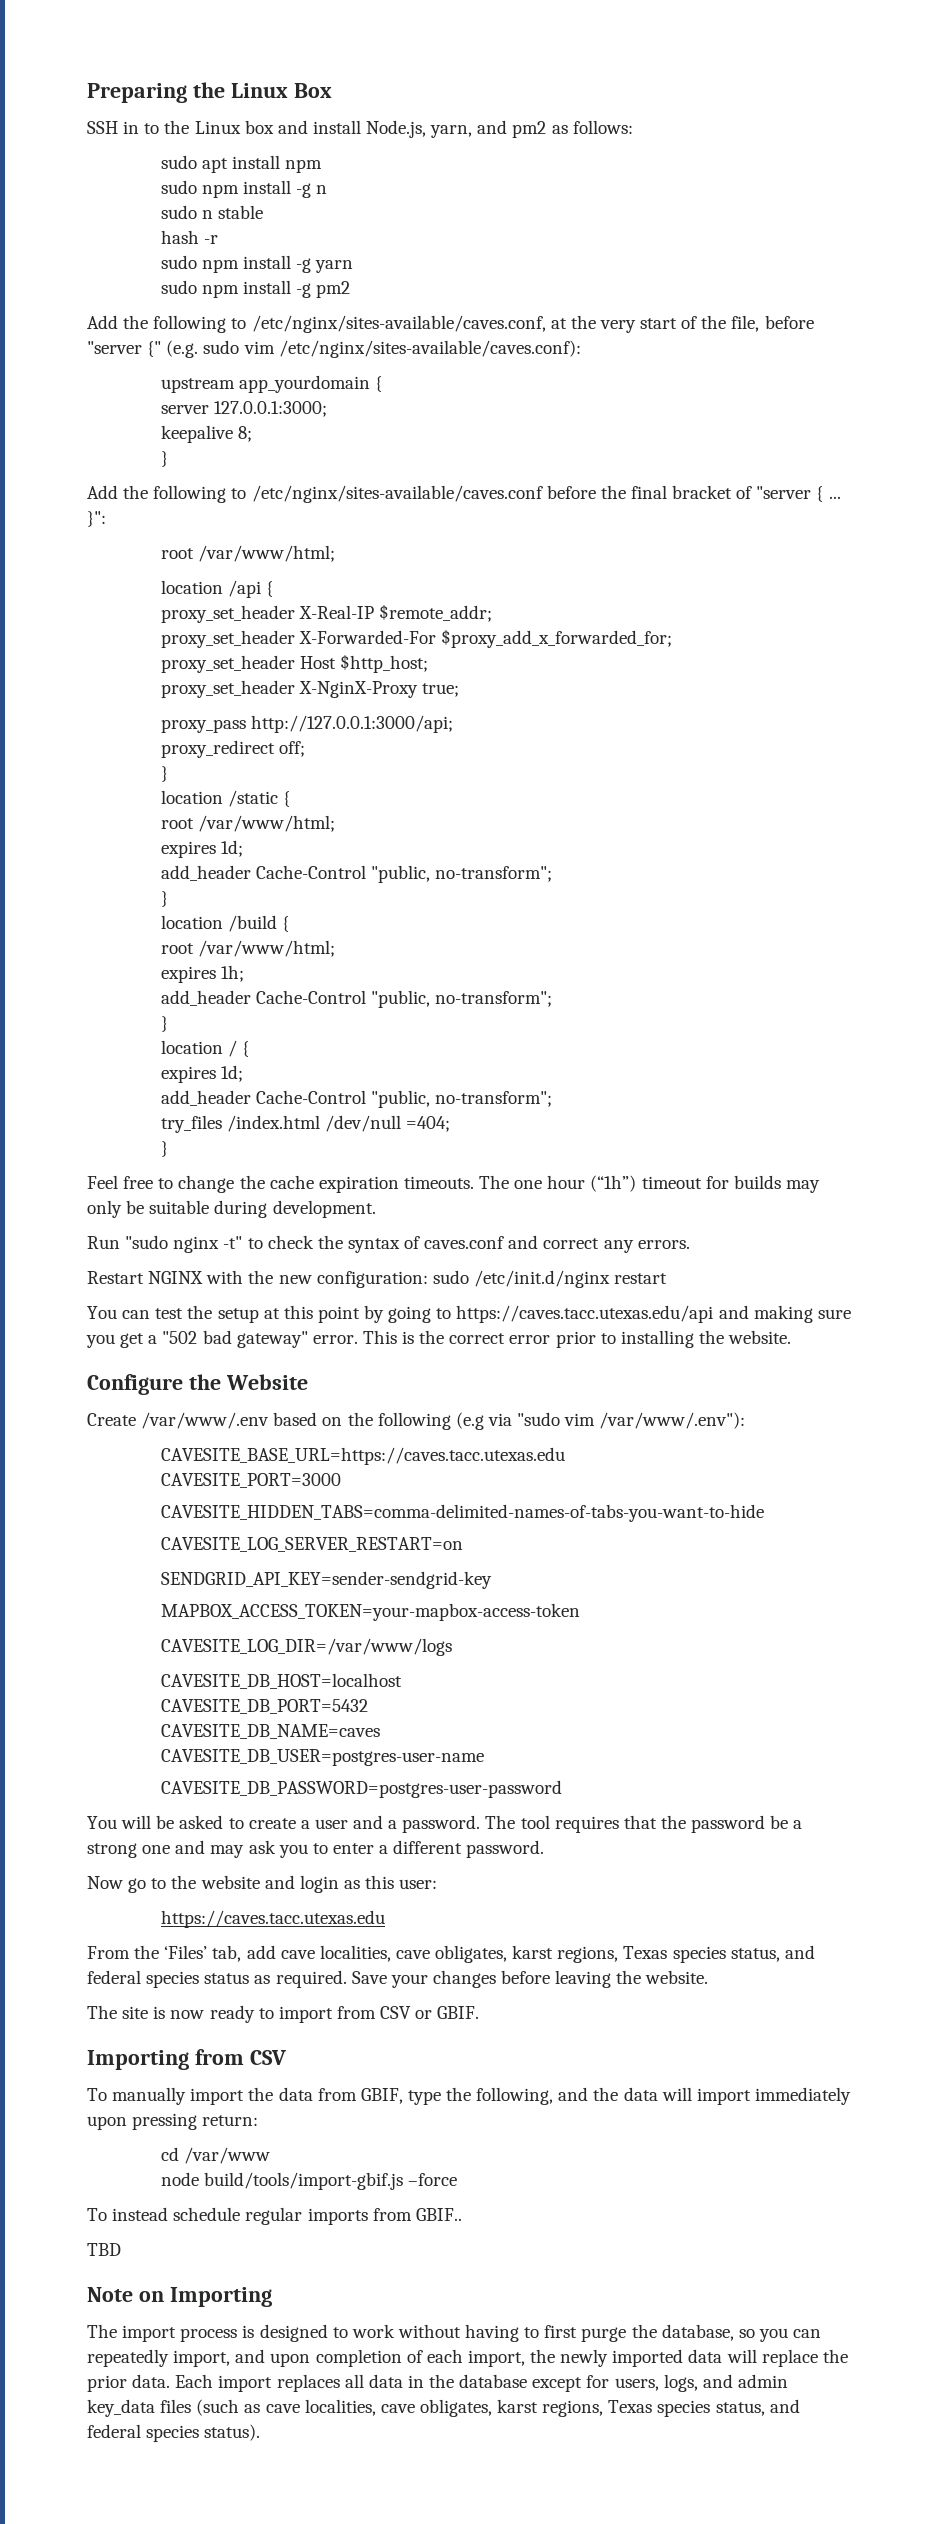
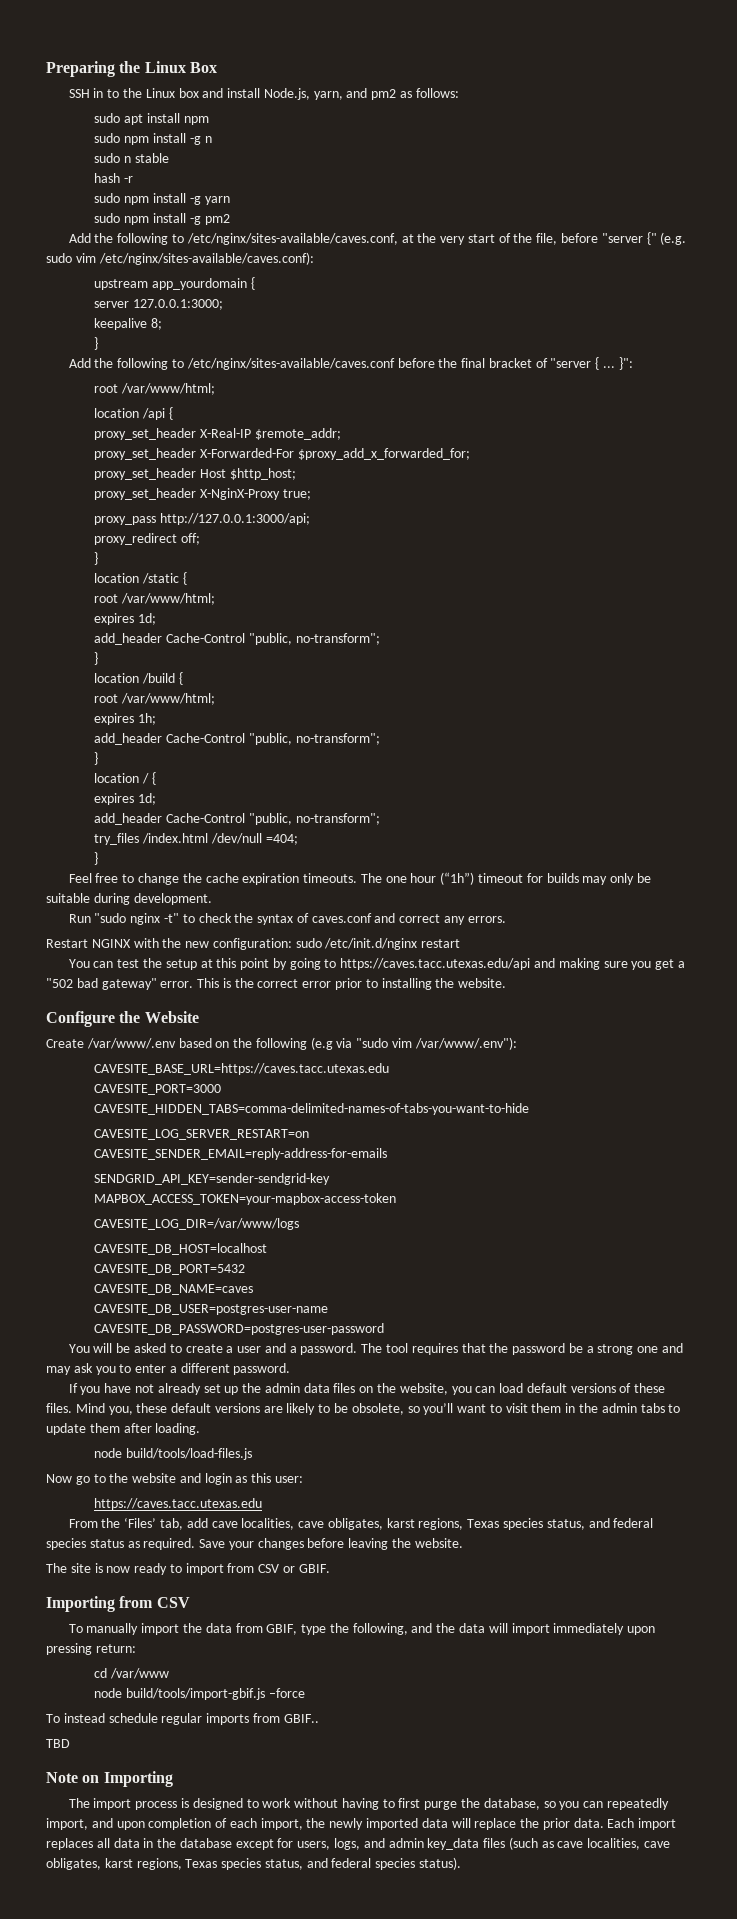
+ CAVESITE_SENDER_EMAIL=reply-address-for-emails
+ If you have not already set up the admin data files on the website, you can load default versions of these files. Mind you, these default versions are likely to be obsolete, so you’ll want to visit them in the admin tabs to update them after loading.
+ node build/tools/load-files.js

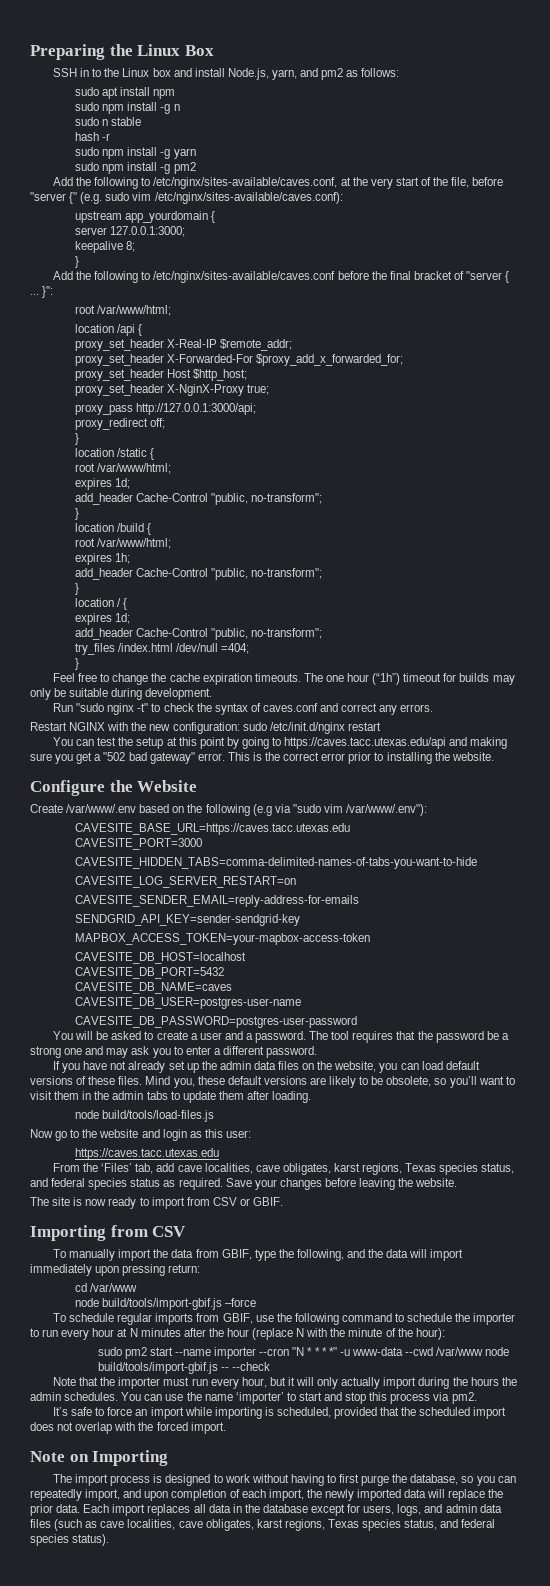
- CAVESITE_LOG_DIR=/var/www/logs
- To instead schedule regular imports from GBIF..
- TBD
+ To schedule regular imports from GBIF, use the following command to schedule the importer to run every hour at N minutes after the hour (replace N with the minute of the hour):
+ sudo pm2 start --name importer --cron "N * * * *" -u www-data --cwd /var/www node build/tools/import-gbif.js -- --check
+ Note that the importer must run every hour, but it will only actually import during the hours the admin schedules. You can use the name ‘importer’ to start and stop this process via pm2.
+ It’s safe to force an import while importing is scheduled, provided that the scheduled import does not overlap with the forced import.
- Each import replaces all data in the database except for users, logs, and admin key_data files (such as cave localities, cave obligates, karst regions, Texas species status, and federal species status).
+ Each import replaces all data in the database except for users, logs, and admin data files (such as cave localities, cave obligates, karst regions, Texas species status, and federal species status).

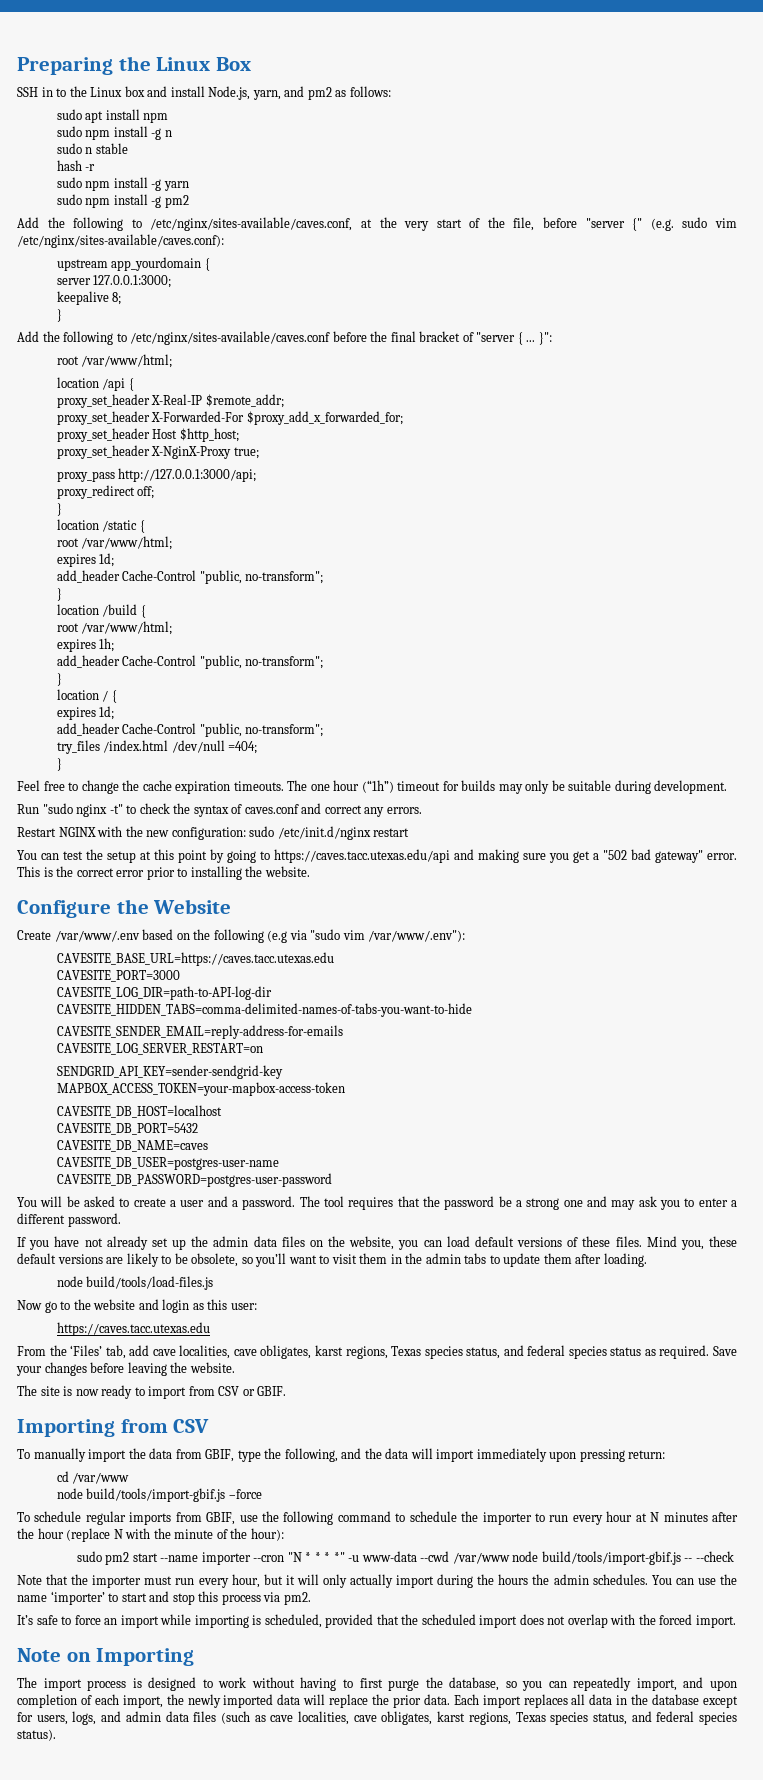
+ CAVESITE_LOG_DIR=path-to-API-log-dir
+ CAVESITE_SENDER_EMAIL=reply-address-for-emails
- CAVESITE_SENDER_EMAIL=reply-address-for-emails

